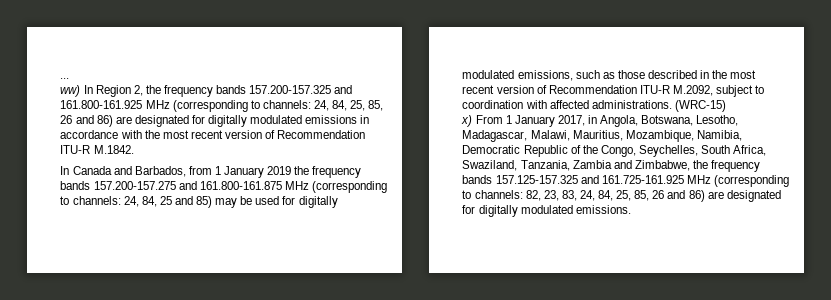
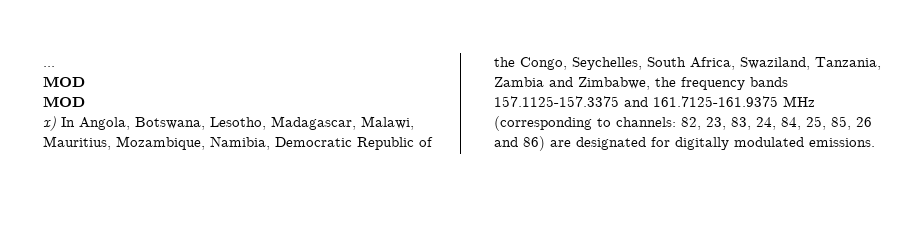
  ...
- ww) In Region 2, the frequency bands 157.200-157.325 and 161.800-161.925 MHz (corresponding to channels: 24, 84, 25, 85, 26 and 86) are designated for digitally modulated emissions in accordance with the most recent version of Recommendation ITU-R M.1842.
- In Canada and Barbados, from 1 January 2019 the frequency bands 157.200-157.275 and 161.800-161.875 MHz (corresponding to channels: 24, 84, 25 and 85) may be used for digitally modulated emissions, such as those described in the most recent version of Recommendation ITU-R M.2092, subject to coordination with affected administrations. (WRC-15)
- x) From 1 January 2017, in Angola, Botswana, Lesotho, Madagascar, Malawi, Mauritius, Mozambique, Namibia, Democratic Republic of the Congo, Seychelles, South Africa, Swaziland, Tanzania, Zambia and Zimbabwe, the frequency bands 157.125-157.325 and 161.725-161.925 MHz (corresponding to channels: 82, 23, 83, 24, 84, 25, 85, 26 and 86) are designated for digitally modulated emissions.
+ MOD
+ MOD
+ x) In Angola, Botswana, Lesotho, Madagascar, Malawi, Mauritius, Mozambique, Namibia, Democratic Republic of the Congo, Seychelles, South Africa, Swaziland, Tanzania, Zambia and Zimbabwe, the frequency bands 157.1125-157.3375 and 161.7125-161.9375 MHz (corresponding to channels: 82, 23, 83, 24, 84, 25, 85, 26 and 86) are designated for digitally modulated emissions.

